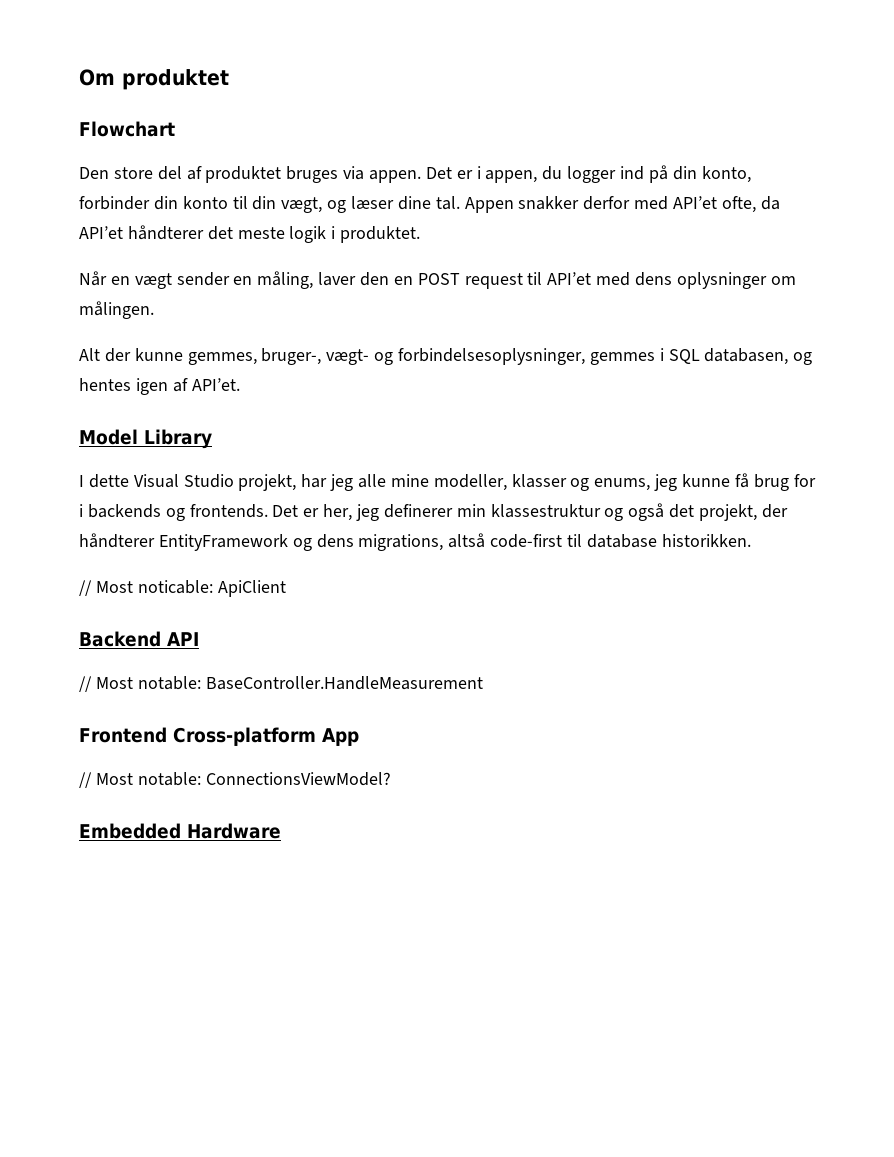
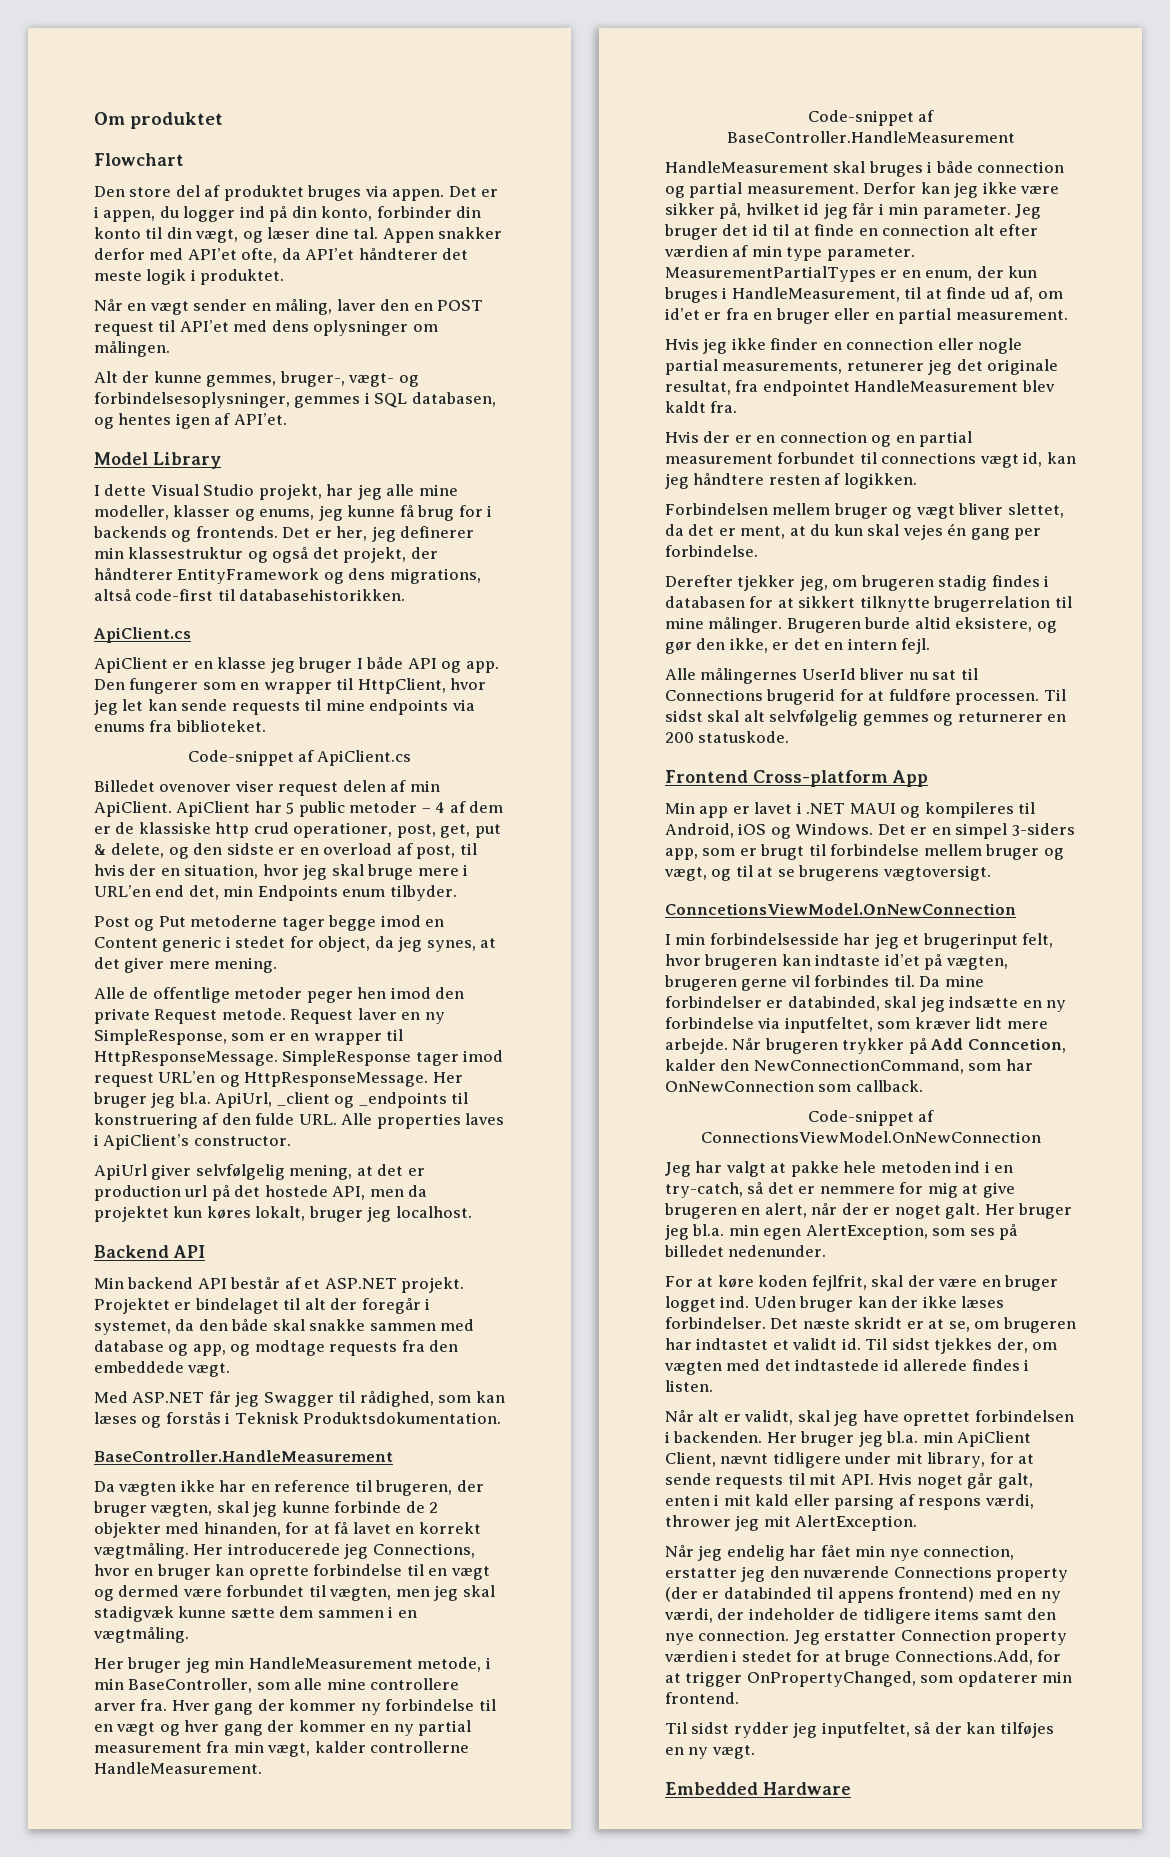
- Det er her, jeg definerer min klassestruktur og også det projekt, der håndterer EntityFramework og dens migrations, altså code-first til database historikken.
- // Most noticable: ApiClient
+ Det er her, jeg definerer min klassestruktur og også det projekt, der håndterer EntityFramework og dens migrations, altså code-first til databasehistorikken.
+ ApiClient.cs
+ ApiClient er en klasse jeg bruger I både API og app. Den fungerer som en wrapper til HttpClient, hvor jeg let kan sende requests til mine endpoints via enums fra biblioteket.
+ Code-snippet af ApiClient.cs
+ Billedet ovenover viser request delen af min ApiClient. ApiClient har 5 public metoder – 4 af dem er de klassiske http crud operationer, post, get, put & delete, og den sidste er en overload af post, til hvis der en situation, hvor jeg skal bruge mere i URL’en end det, min Endpoints enum tilbyder.
+ Post og Put metoderne tager begge imod en Content generic i stedet for object, da jeg synes, at det giver mere mening.
+ Alle de offentlige metoder peger hen imod den private Request metode. Request laver en ny SimpleResponse, som er en wrapper til HttpResponseMessage. SimpleResponse tager imod request URL’en og HttpResponseMessage. Her bruger jeg bl.a. ApiUrl, _client og _endpoints til konstruering af den fulde URL. Alle properties laves i ApiClient’s constructor.
+ ApiUrl giver selvfølgelig mening, at det er production url på det hostede API, men da projektet kun køres lokalt, bruger jeg localhost.
  Backend API
- // Most notable: BaseController.HandleMeasurement
+ Min backend API består af et ASP.NET projekt. Projektet er bindelaget til alt der foregår i systemet, da den både skal snakke sammen med database og app, og modtage requests fra den embeddede vægt.
+ Med ASP.NET får jeg Swagger til rådighed, som kan læses og forstås i Teknisk Produktsdokumentation.
+ BaseController.HandleMeasurement
+ Da vægten ikke har en reference til brugeren, der bruger vægten, skal jeg kunne forbinde de 2 objekter med hinanden, for at få lavet en korrekt vægtmåling. Her introducerede jeg Connections, hvor en bruger kan oprette forbindelse til en vægt og dermed være forbundet til vægten, men jeg skal stadigvæk kunne sætte dem sammen i en vægtmåling.
+ Her bruger jeg min HandleMeasurement metode, i min BaseController, som alle mine controllere arver fra. Hver gang der kommer ny forbindelse til en vægt og hver gang der kommer en ny partial measurement fra min vægt, kalder controllerne HandleMeasurement.
+ Code-snippet af BaseController.HandleMeasurement
+ HandleMeasurement skal bruges i både connection og partial measurement. Derfor kan jeg ikke være sikker på, hvilket id jeg får i min parameter. Jeg bruger det id til at finde en connection alt efter værdien af min type parameter. MeasurementPartialTypes er en enum, der kun bruges i HandleMeasurement, til at finde ud af, om id’et er fra en bruger eller en partial measurement.
+ Hvis jeg ikke finder en connection eller nogle partial measurements, retunerer jeg det originale resultat, fra endpointet HandleMeasurement blev kaldt fra.
+ Hvis der er en connection og en partial measurement forbundet til connections vægt id, kan jeg håndtere resten af logikken.
+ Forbindelsen mellem bruger og vægt bliver slettet, da det er ment, at du kun skal vejes én gang per forbindelse.
+ Derefter tjekker jeg, om brugeren stadig findes i databasen for at sikkert tilknytte brugerrelation til mine målinger. Brugeren burde altid eksistere, og gør den ikke, er det en intern fejl.
+ Alle målingernes UserId bliver nu sat til Connections brugerid for at fuldføre processen. Til sidst skal alt selvfølgelig gemmes og returnerer en 200 statuskode.
  Frontend Cross-platform App
- // Most notable: ConnectionsViewModel?
+ Min app er lavet i .NET MAUI og kompileres til Android, iOS og Windows. Det er en simpel 3-siders app, som er brugt til forbindelse mellem bruger og vægt, og til at se brugerens vægtoversigt.
+ ConncetionsViewModel.OnNewConnection
+ I min forbindelsesside har jeg et brugerinput felt, hvor brugeren kan indtaste id’et på vægten, brugeren gerne vil forbindes til. Da mine forbindelser er databinded, skal jeg indsætte en ny forbindelse via inputfeltet, som kræver lidt mere arbejde. Når brugeren trykker på Add Conncetion, kalder den NewConnectionCommand, som har OnNewConnection som callback.
+ Code-snippet af ConnectionsViewModel.OnNewConnection
+ Jeg har valgt at pakke hele metoden ind i en try-catch, så det er nemmere for mig at give brugeren en alert, når der er noget galt. Her bruger jeg bl.a. min egen AlertException, som ses på billedet nedenunder.
+ For at køre koden fejlfrit, skal der være en bruger logget ind. Uden bruger kan der ikke læses forbindelser. Det næste skridt er at se, om brugeren har indtastet et validt id. Til sidst tjekkes der, om vægten med det indtastede id allerede findes i listen.
+ Når alt er validt, skal jeg have oprettet forbindelsen i backenden. Her bruger jeg bl.a. min ApiClient Client, nævnt tidligere under mit library, for at sende requests til mit API. Hvis noget går galt, enten i mit kald eller parsing af respons værdi, thrower jeg mit AlertException.
+ Når jeg endelig har fået min nye connection, erstatter jeg den nuværende Connections property (der er databinded til appens frontend) med en ny værdi, der indeholder de tidligere items samt den nye connection. Jeg erstatter Connection property værdien i stedet for at bruge Connections.Add, for at trigger OnPropertyChanged, som opdaterer min frontend.
+ Til sidst rydder jeg inputfeltet, så der kan tilføjes en ny vægt.

